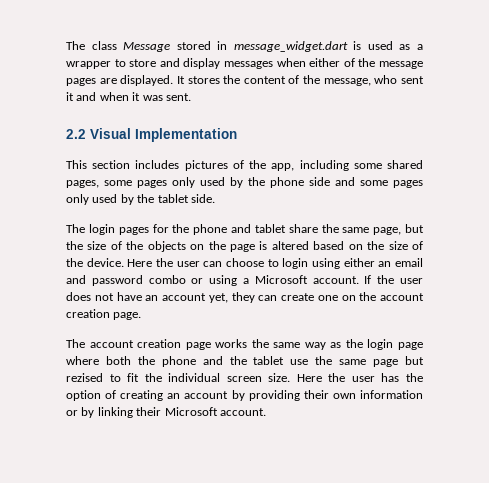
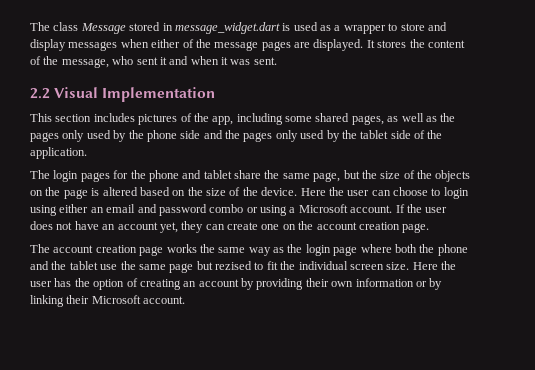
- This section includes pictures of the app, including some shared pages, some pages only used by the phone side and some pages only used by the tablet side.
+ This section includes pictures of the app, including some shared pages, as well as the pages only used by the phone side and the pages only used by the tablet side of the application.

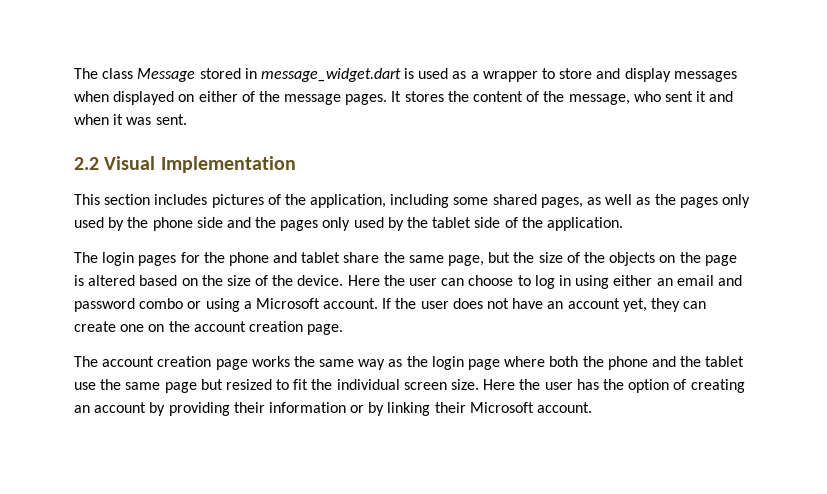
- The class Message stored in message_widget.dart is used as a wrapper to store and display messages when either of the message pages are displayed.
+ The class Message stored in message_widget.dart is used as a wrapper to store and display messages when displayed on either of the message pages.
- This section includes pictures of the app, including some shared pages, as well as the pages only used by the phone side and the pages only used by the tablet side of the application.
+ This section includes pictures of the application, including some shared pages, as well as the pages only used by the phone side and the pages only used by the tablet side of the application.
- Here the user can choose to login using either an email and password combo or using a Microsoft account.
+ Here the user can choose to log in using either an email and password combo or using a Microsoft account.
- The account creation page works the same way as the login page where both the phone and the tablet use the same page but rezised to fit the individual screen size.
+ The account creation page works the same way as the login page where both the phone and the tablet use the same page but resized to fit the individual screen size.
- Here the user has the option of creating an account by providing their own information or by linking their Microsoft account.
+ Here the user has the option of creating an account by providing their information or by linking their Microsoft account.

